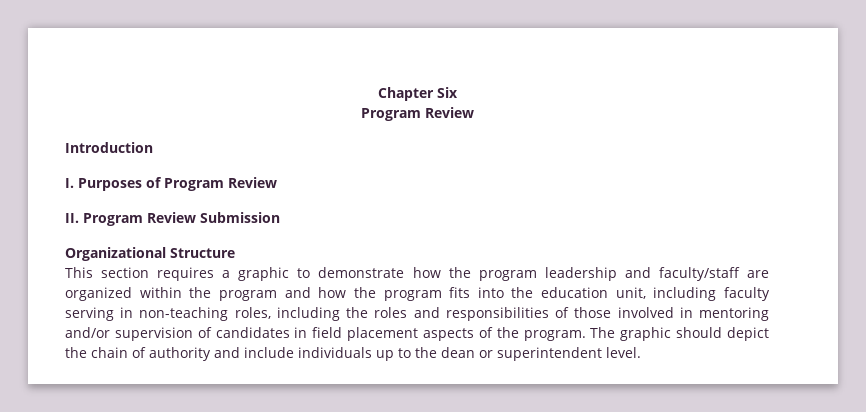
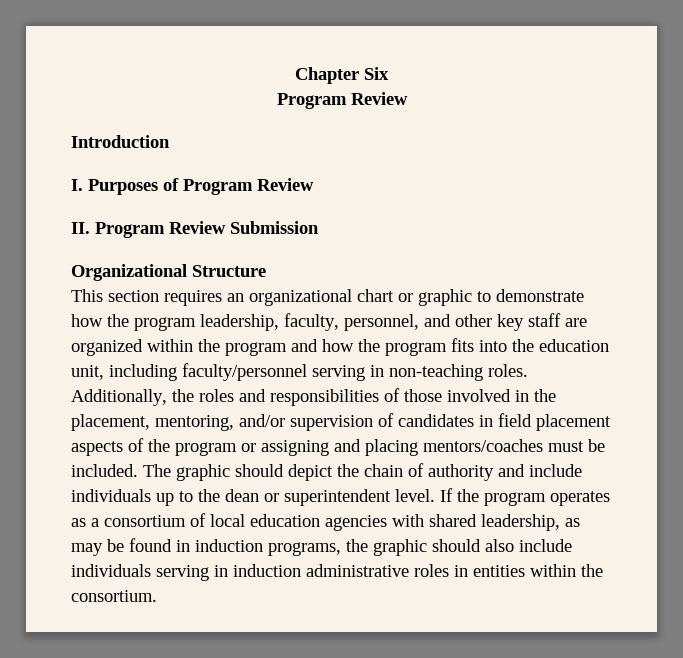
- This section requires a graphic to demonstrate how the program leadership and faculty/staff are organized within the program and how the program fits into the education unit, including faculty serving in non-teaching roles, including the roles and responsibilities of those involved in mentoring and/or supervision of candidates in field placement aspects of the program.
+ This section requires an organizational chart or graphic to demonstrate how the program leadership, faculty, personnel, and other key staff are organized within the program and how the program fits into the education unit, including faculty/personnel serving in non-teaching roles. Additionally, the roles and responsibilities of those involved in the placement, mentoring, and/or supervision of candidates in field placement aspects of the program or assigning and placing mentors/coaches must be included.
+ If the program operates as a consortium of local education agencies with shared leadership, as may be found in induction programs, the graphic should also include individuals serving in induction administrative roles in entities within the consortium.

